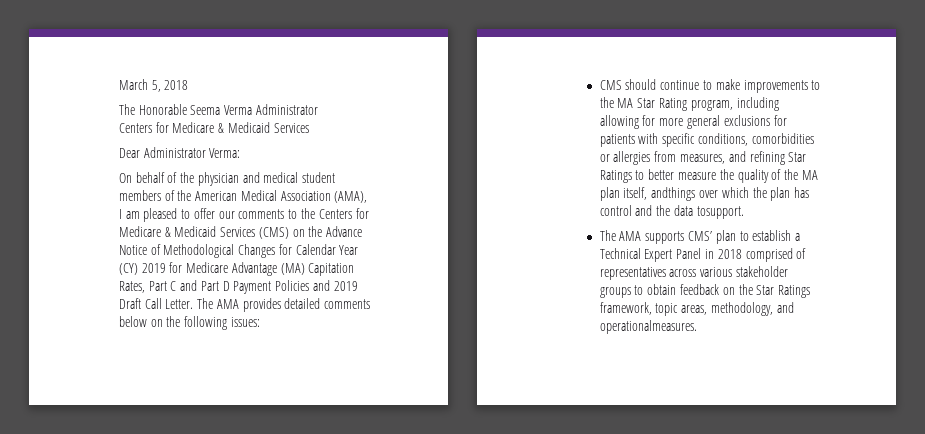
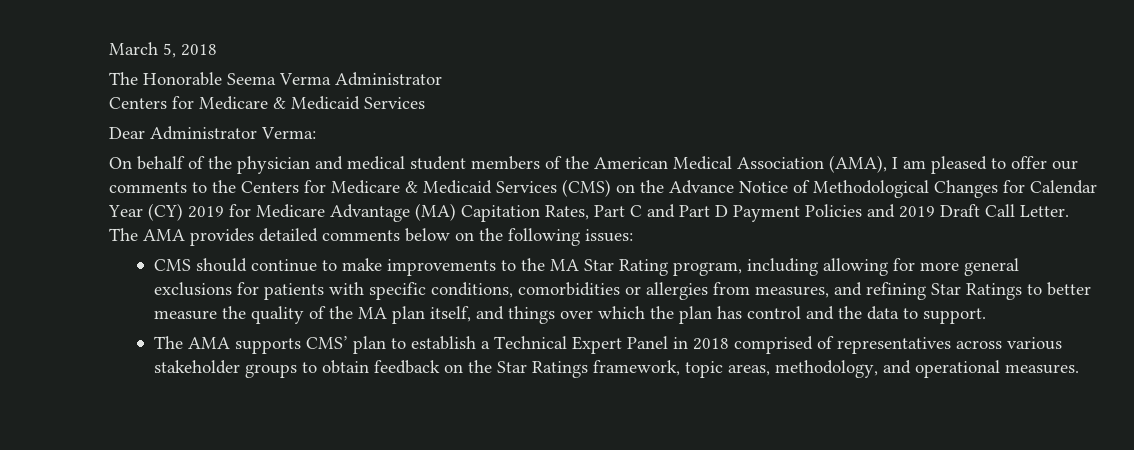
- CMS should continue to make improvements to the MA Star Rating program, including allowing for more general exclusions for patients with specific conditions, comorbidities or allergies from measures, and refining Star Ratings to better measure the quality of the MA plan itself, andthings over which the plan has control and the data tosupport.
+ CMS should continue to make improvements to the MA Star Rating program, including allowing for more general exclusions for patients with specific conditions, comorbidities or allergies from measures, and refining Star Ratings to better measure the quality of the MA plan itself, and things over which the plan has control and the data to support.
- The AMA supports CMS’ plan to establish a Technical Expert Panel in 2018 comprised of representatives across various stakeholder groups to obtain feedback on the Star Ratings framework, topic areas, methodology, and operationalmeasures.
+ The AMA supports CMS’ plan to establish a Technical Expert Panel in 2018 comprised of representatives across various stakeholder groups to obtain feedback on the Star Ratings framework, topic areas, methodology, and operational measures.

